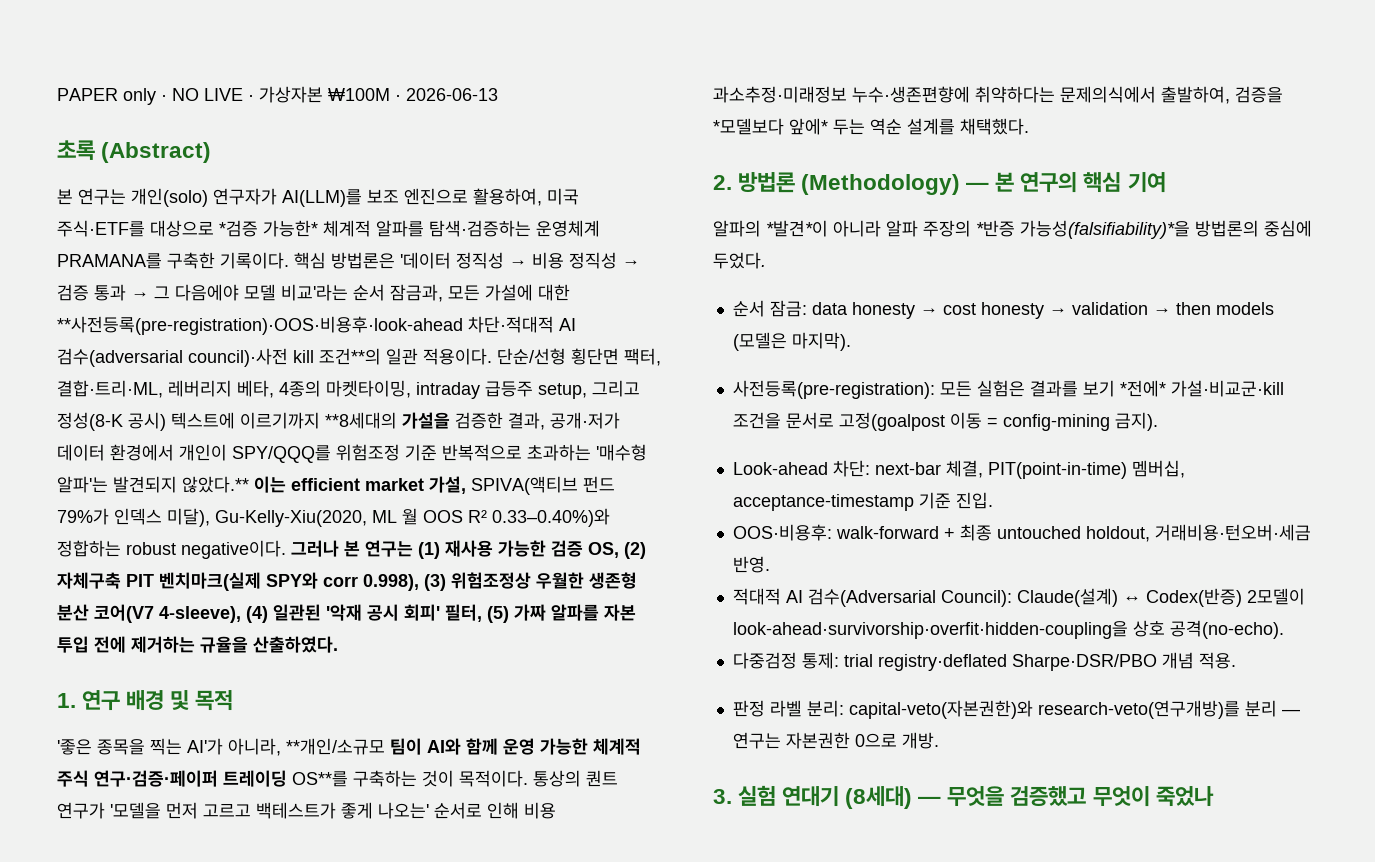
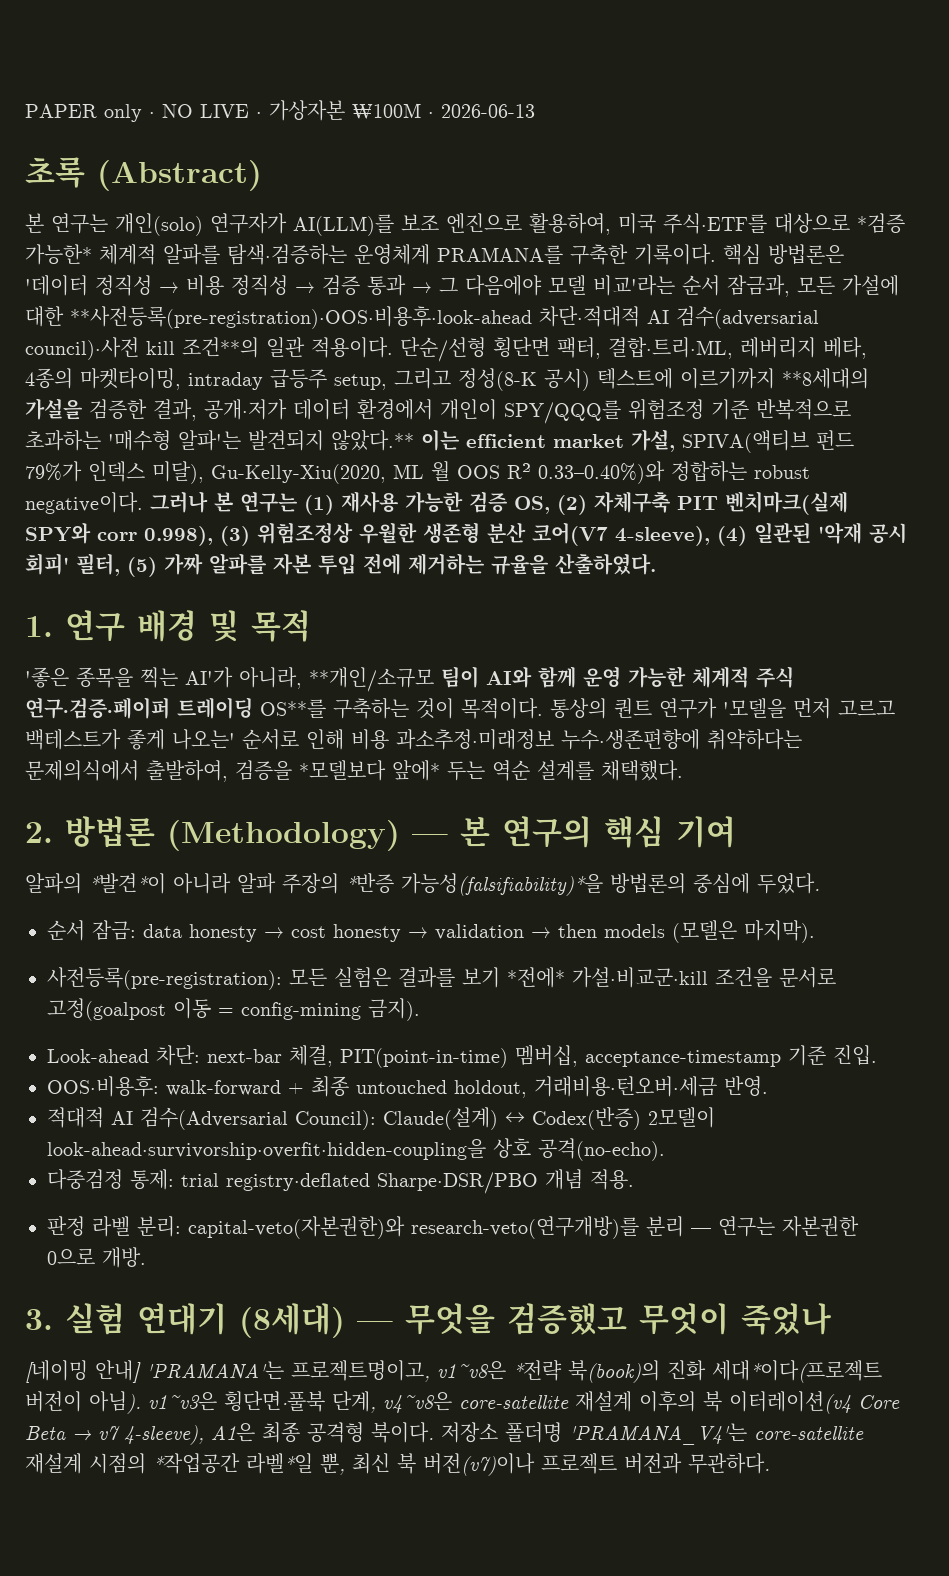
+ [네이밍 안내] 'PRAMANA'는 프로젝트명이고, v1~v8은 *전략 북(book)의 진화 세대*이다(프로젝트 버전이 아님). v1~v3은 횡단면·풀북 단계, v4~v8은 core-satellite 재설계 이후의 북 이터레이션(v4 Core Beta → v7 4-sleeve), A1은 최종 공격형 북이다. 저장소 폴더명 'PRAMANA_V4'는 core-satellite 재설계 시점의 *작업공간 라벨*일 뿐, 최신 북 버전(v7)이나 프로젝트 버전과 무관하다.

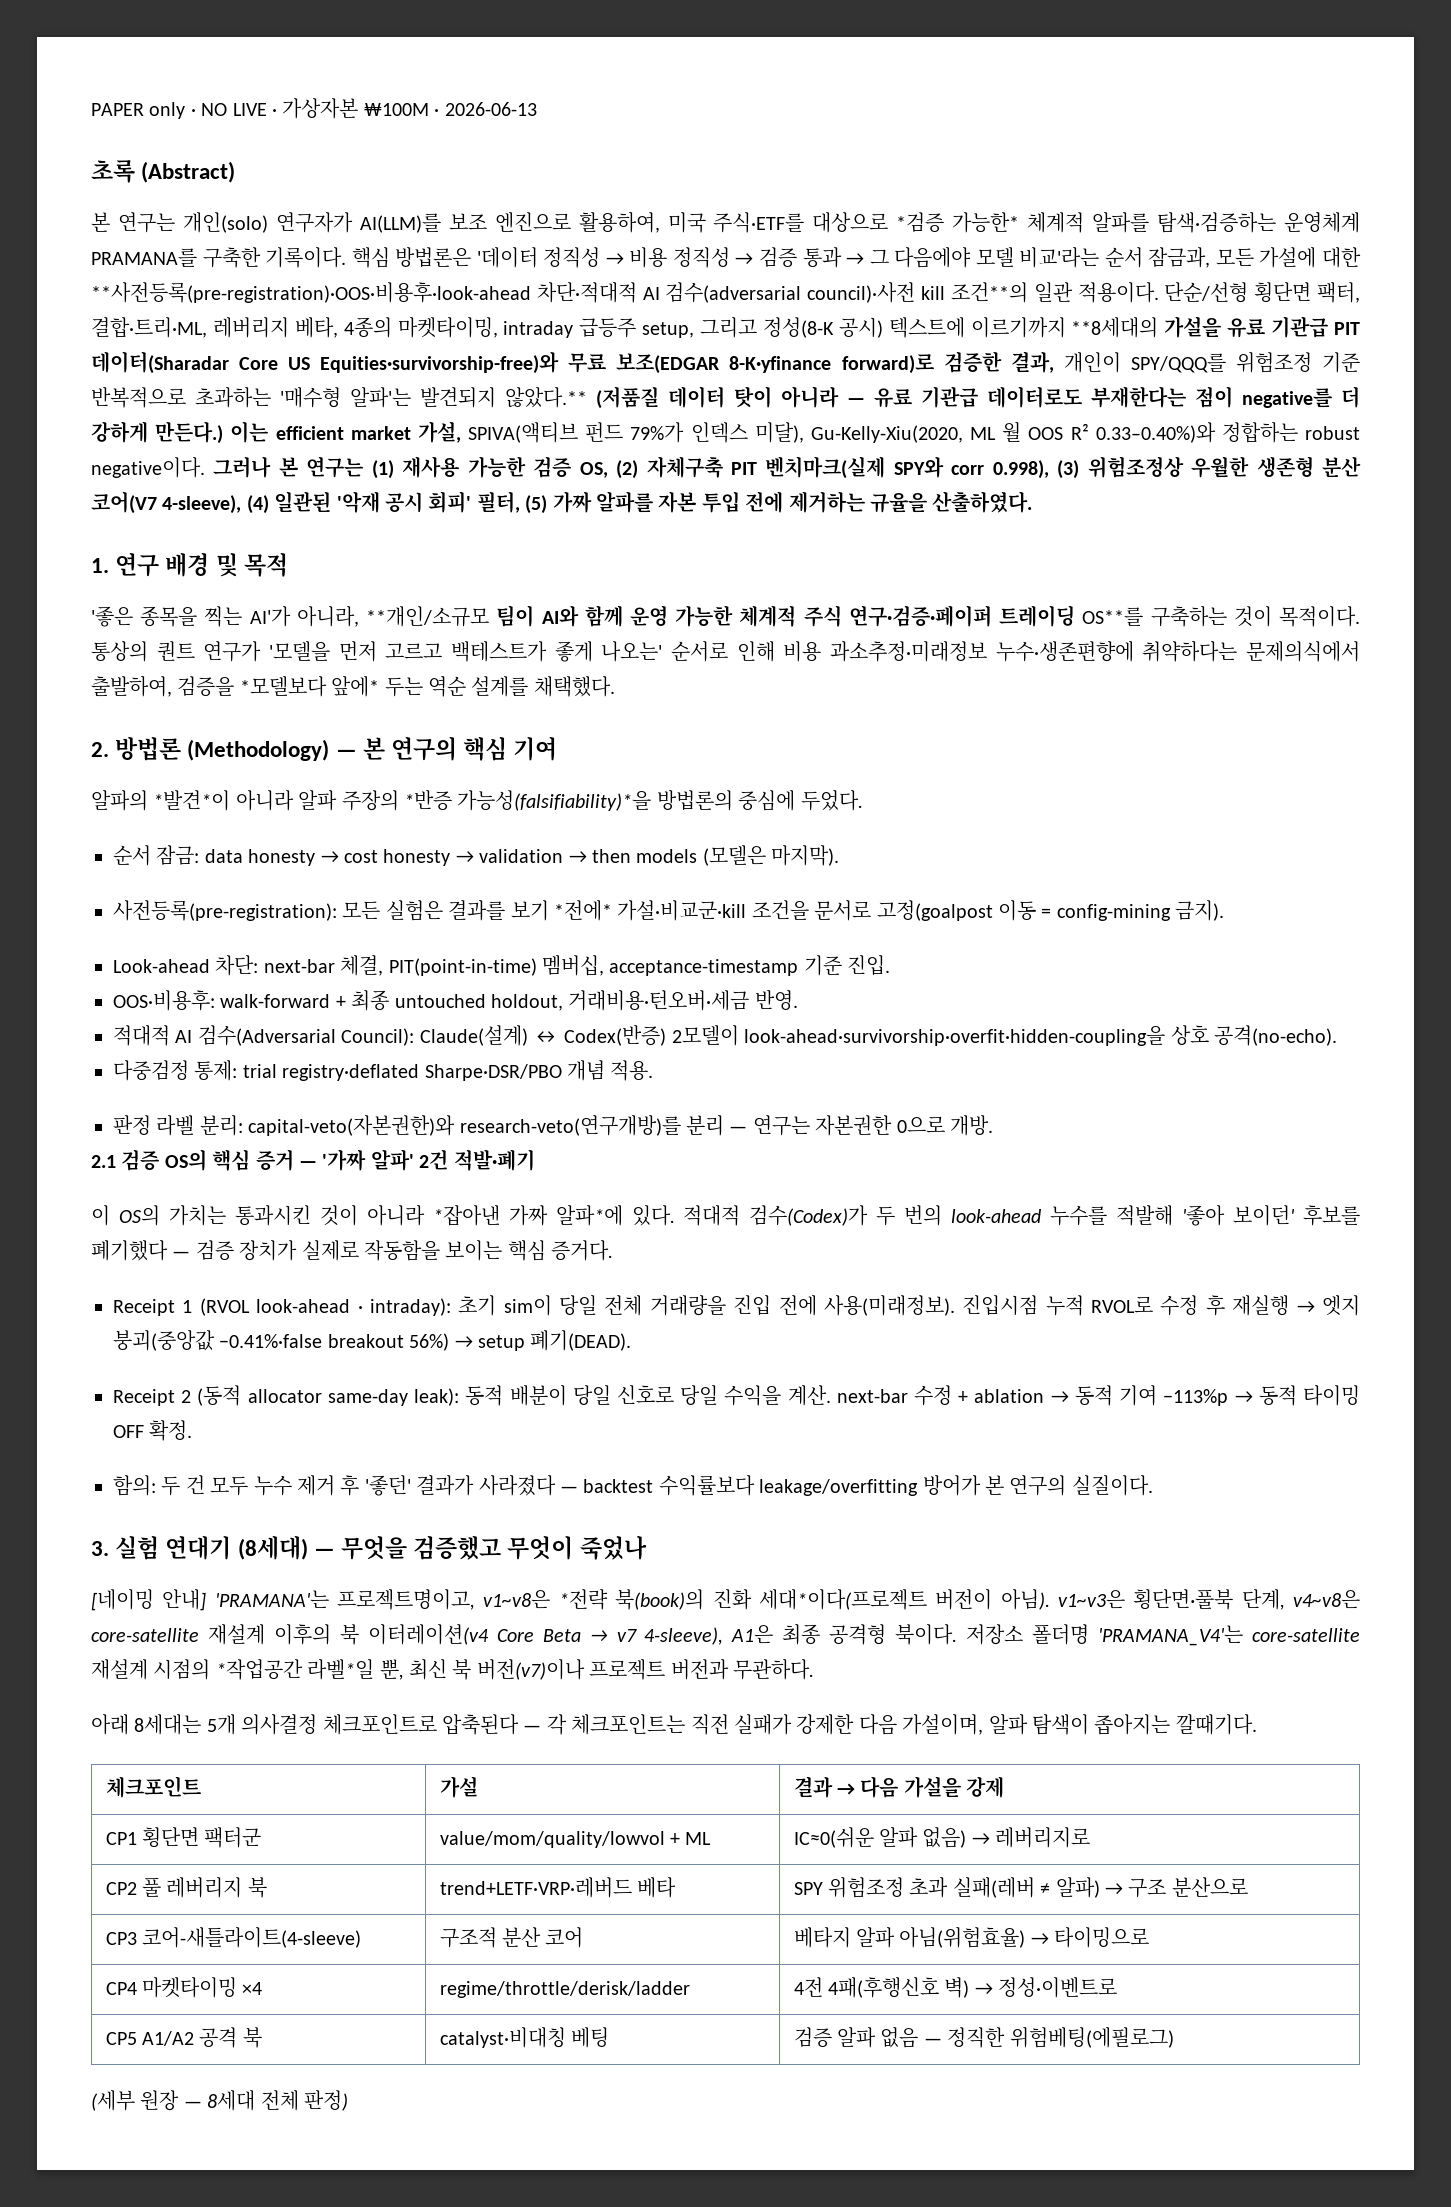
- 단순/선형 횡단면 팩터, 결합·트리·ML, 레버리지 베타, 4종의 마켓타이밍, intraday 급등주 setup, 그리고 정성(8-K 공시) 텍스트에 이르기까지 **8세대의 가설을 검증한 결과, 공개·저가 데이터 환경에서 개인이 SPY/QQQ를 위험조정 기준 반복적으로 초과하는 '매수형 알파'는 발견되지 않았다.** 이는 efficient market 가설, SPIVA(액티브 펀드 79%가 인덱스 미달), Gu-Kelly-Xiu(2020, ML 월 OOS R² 0.33–0.40%)와 정합하는 robust negative이다.
+ 단순/선형 횡단면 팩터, 결합·트리·ML, 레버리지 베타, 4종의 마켓타이밍, intraday 급등주 setup, 그리고 정성(8-K 공시) 텍스트에 이르기까지 **8세대의 가설을 유료 기관급 PIT 데이터(Sharadar Core US Equities·survivorship-free)와 무료 보조(EDGAR 8-K·yfinance forward)로 검증한 결과, 개인이 SPY/QQQ를 위험조정 기준 반복적으로 초과하는 '매수형 알파'는 발견되지 않았다.** (저품질 데이터 탓이 아니라 — 유료 기관급 데이터로도 부재한다는 점이 negative를 더 강하게 만든다.) 이는 efficient market 가설, SPIVA(액티브 펀드 79%가 인덱스 미달), Gu-Kelly-Xiu(2020, ML 월 OOS R² 0.33–0.40%)와 정합하는 robust negative이다.
+ 2.1 검증 OS의 핵심 증거 — '가짜 알파' 2건 적발·폐기
+ 이 OS의 가치는 통과시킨 것이 아니라 *잡아낸 가짜 알파*에 있다. 적대적 검수(Codex)가 두 번의 look-ahead 누수를 적발해 '좋아 보이던' 후보를 폐기했다 — 검증 장치가 실제로 작동함을 보이는 핵심 증거다.
+ Receipt 1 (RVOL look-ahead · intraday): 초기 sim이 당일 전체 거래량을 진입 전에 사용(미래정보). 진입시점 누적 RVOL로 수정 후 재실행 → 엣지 붕괴(중앙값 −0.41%·false breakout 56%) → setup 폐기(DEAD).
+ Receipt 2 (동적 allocator same-day leak): 동적 배분이 당일 신호로 당일 수익을 계산. next-bar 수정 + ablation → 동적 기여 −113%p → 동적 타이밍 OFF 확정.
+ 함의: 두 건 모두 누수 제거 후 '좋던' 결과가 사라졌다 — backtest 수익률보다 leakage/overfitting 방어가 본 연구의 실질이다.
+ 아래 8세대는 5개 의사결정 체크포인트로 압축된다 — 각 체크포인트는 직전 실패가 강제한 다음 가설이며, 알파 탐색이 좁아지는 깔때기다.
+ 체크포인트 | 가설 | 결과 → 다음 가설을 강제
+ CP1 횡단면 팩터군 | value/mom/quality/lowvol + ML | IC≈0(쉬운 알파 없음) → 레버리지로
+ CP2 풀 레버리지 북 | trend+LETF·VRP·레버드 베타 | SPY 위험조정 초과 실패(레버 ≠ 알파) → 구조 분산으로
+ CP3 코어-새틀라이트(4-sleeve) | 구조적 분산 코어 | 베타지 알파 아님(위험효율) → 타이밍으로
+ CP4 마켓타이밍 ×4 | regime/throttle/derisk/ladder | 4전 4패(후행신호 벽) → 정성·이벤트로
+ CP5 A1/A2 공격 북 | catalyst·비대칭 베팅 | 검증 알파 없음 — 정직한 위험베팅(에필로그)
+ (세부 원장 — 8세대 전체 판정)

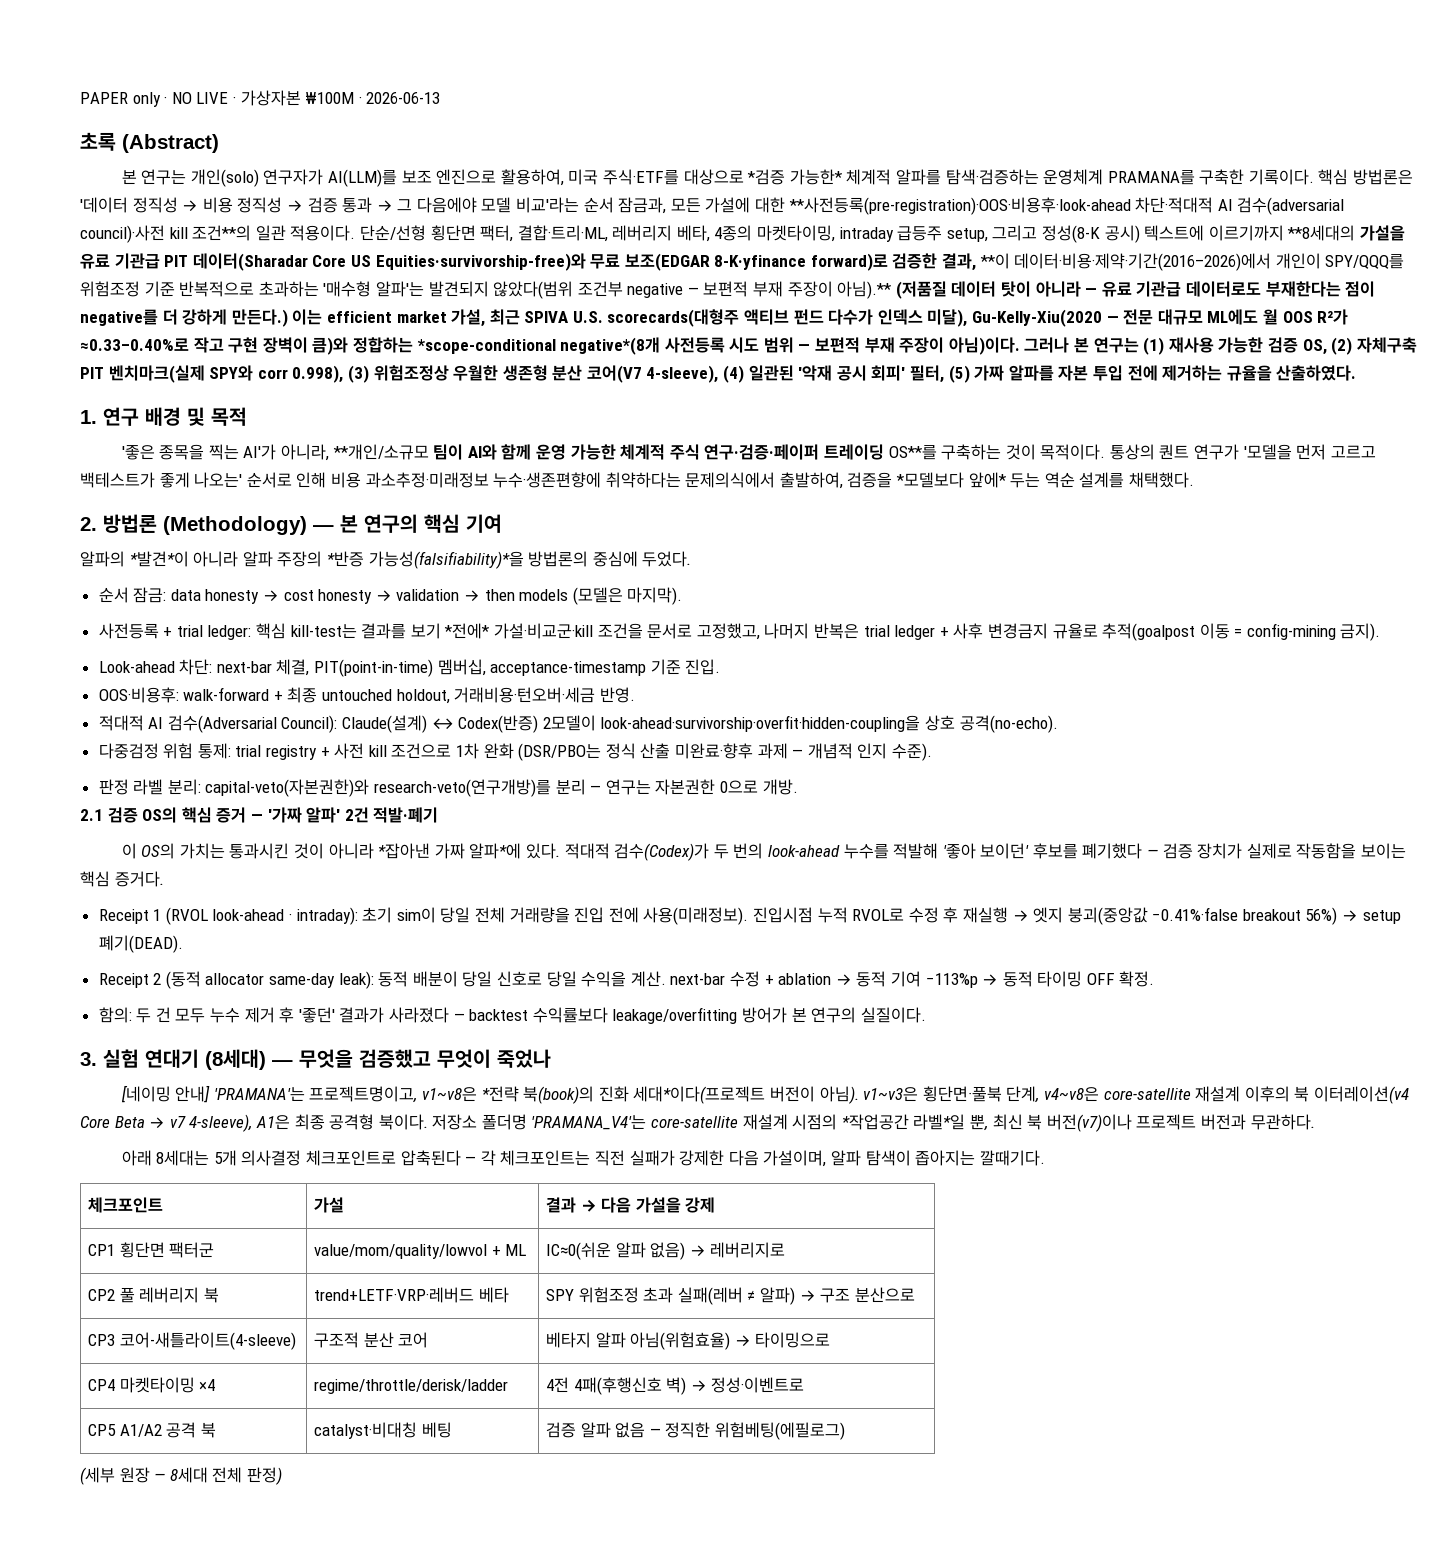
- 단순/선형 횡단면 팩터, 결합·트리·ML, 레버리지 베타, 4종의 마켓타이밍, intraday 급등주 setup, 그리고 정성(8-K 공시) 텍스트에 이르기까지 **8세대의 가설을 유료 기관급 PIT 데이터(Sharadar Core US Equities·survivorship-free)와 무료 보조(EDGAR 8-K·yfinance forward)로 검증한 결과, 개인이 SPY/QQQ를 위험조정 기준 반복적으로 초과하는 '매수형 알파'는 발견되지 않았다.** (저품질 데이터 탓이 아니라 — 유료 기관급 데이터로도 부재한다는 점이 negative를 더 강하게 만든다.)
+ 단순/선형 횡단면 팩터, 결합·트리·ML, 레버리지 베타, 4종의 마켓타이밍, intraday 급등주 setup, 그리고 정성(8-K 공시) 텍스트에 이르기까지 **8세대의 가설을 유료 기관급 PIT 데이터(Sharadar Core US Equities·survivorship-free)와 무료 보조(EDGAR 8-K·yfinance forward)로 검증한 결과, **이 데이터·비용·제약·기간(2016–2026)에서 개인이 SPY/QQQ를 위험조정 기준 반복적으로 초과하는 '매수형 알파'는 발견되지 않았다(범위 조건부 negative — 보편적 부재 주장이 아님).** (저품질 데이터 탓이 아니라 — 유료 기관급 데이터로도 부재한다는 점이 negative를 더 강하게 만든다.)
- 이는 efficient market 가설, SPIVA(액티브 펀드 79%가 인덱스 미달), Gu-Kelly-Xiu(2020, ML 월 OOS R² 0.33–0.40%)와 정합하는 robust negative이다.
+ 이는 efficient market 가설, 최근 SPIVA U.S. scorecards(대형주 액티브 펀드 다수가 인덱스 미달), Gu-Kelly-Xiu(2020 — 전문 대규모 ML에도 월 OOS R²가 ≈0.33–0.40%로 작고 구현 장벽이 큼)와 정합하는 *scope-conditional negative*(8개 사전등록 시도 범위 — 보편적 부재 주장이 아님)이다.
- 사전등록(pre-registration): 모든 실험은 결과를 보기 *전에* 가설·비교군·kill 조건을 문서로 고정(goalpost 이동 = config-mining 금지).
+ 사전등록 + trial ledger: 핵심 kill-test는 결과를 보기 *전에* 가설·비교군·kill 조건을 문서로 고정했고, 나머지 반복은 trial ledger + 사후 변경금지 규율로 추적(goalpost 이동 = config-mining 금지).
- 다중검정 통제: trial registry·deflated Sharpe·DSR/PBO 개념 적용.
+ 다중검정 위험 통제: trial registry + 사전 kill 조건으로 1차 완화 (DSR/PBO는 정식 산출 미완료·향후 과제 — 개념적 인지 수준).

